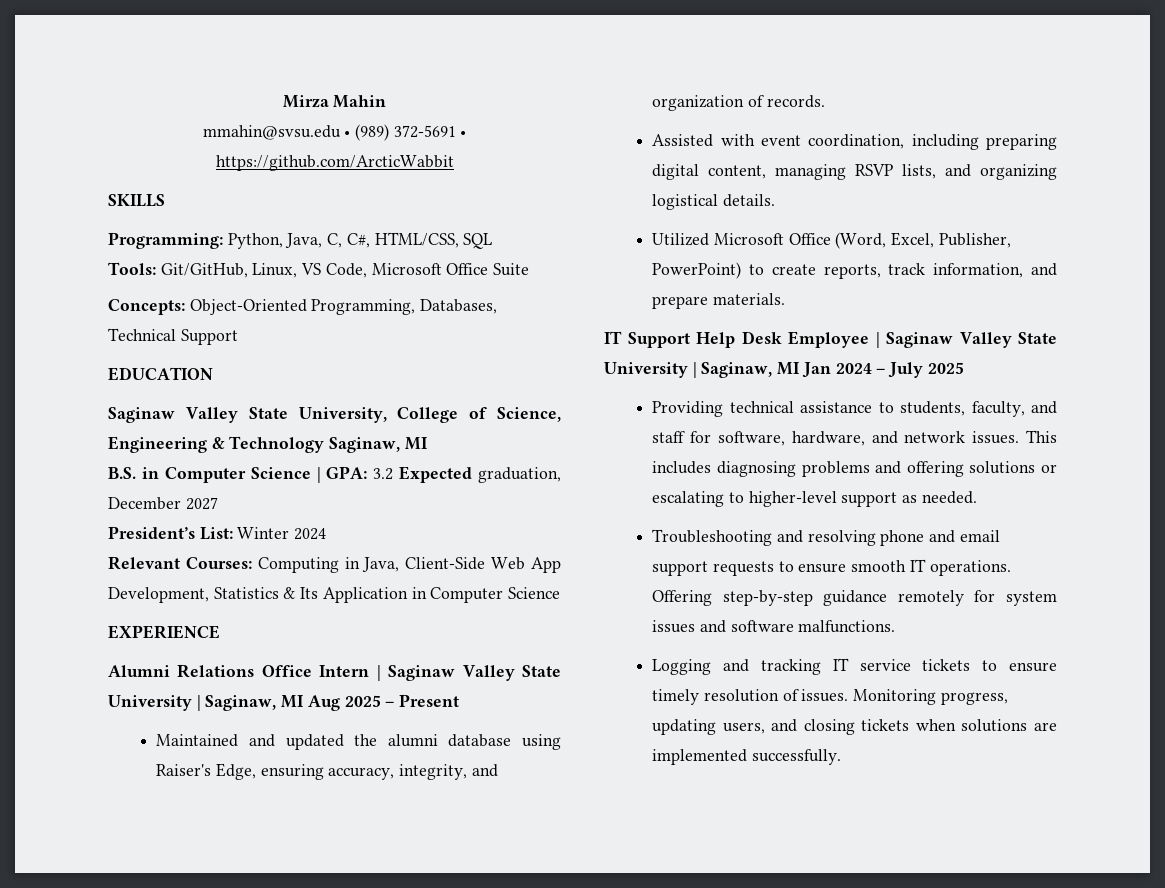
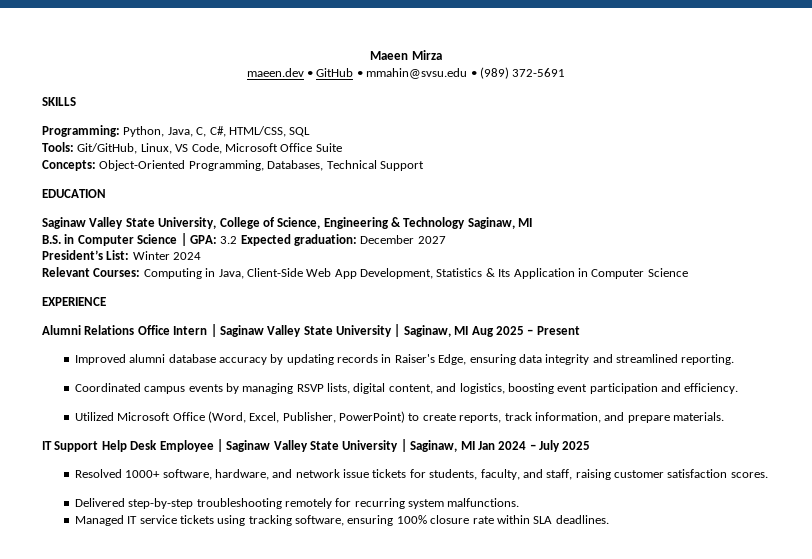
- Mirza Mahin
- mmahin@svsu.edu • (989) 372-5691 • https://github.com/ArcticWabbit
+ Maeen Mirza
+ maeen.dev • GitHub • mmahin@svsu.edu • (989) 372-5691
- B.S. in Computer Science | GPA: 3.2 Expected graduation, December 2027
+ B.S. in Computer Science | GPA: 3.2 Expected graduation: December 2027
- Maintained and updated the alumni database using Raiser's Edge, ensuring accuracy, integrity, and organization of records.
- Assisted with event coordination, including preparing digital content, managing RSVP lists, and organizing logistical details.
+ Improved alumni database accuracy by updating records in Raiser's Edge, ensuring data integrity and streamlined reporting.
+ Coordinated campus events by managing RSVP lists, digital content, and logistics, boosting event participation and efficiency.
- Providing technical assistance to students, faculty, and staff for software, hardware, and network issues. This includes diagnosing problems and offering solutions or escalating to higher-level support as needed.
- Troubleshooting and resolving phone and email support requests to ensure smooth IT operations. Offering step-by-step guidance remotely for system issues and software malfunctions.
- Logging and tracking IT service tickets to ensure timely resolution of issues. Monitoring progress, updating users, and closing tickets when solutions are implemented successfully.
+ Resolved 1000+ software, hardware, and network issue tickets for students, faculty, and staff, raising customer satisfaction scores.
+ Delivered step-by-step troubleshooting remotely for recurring system malfunctions.
+ Managed IT service tickets using tracking software, ensuring 100% closure rate within SLA deadlines.

